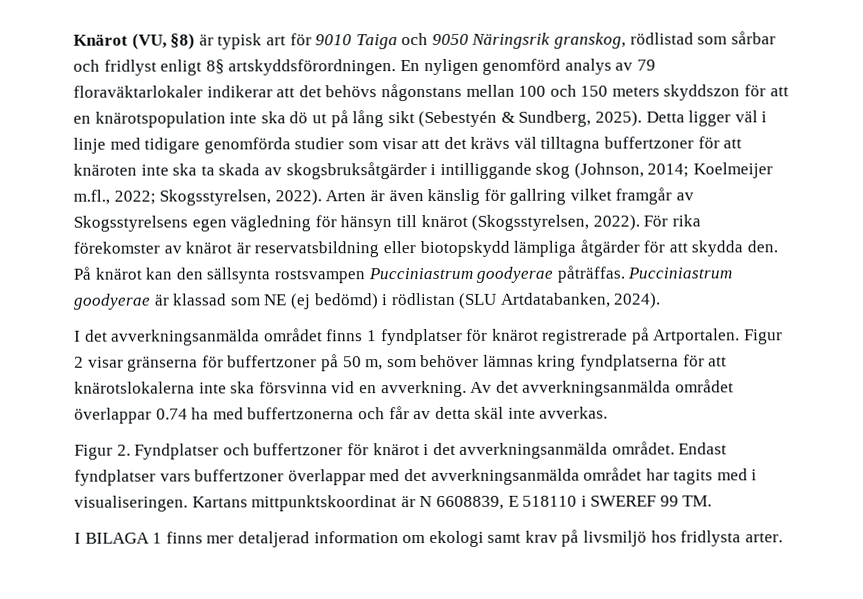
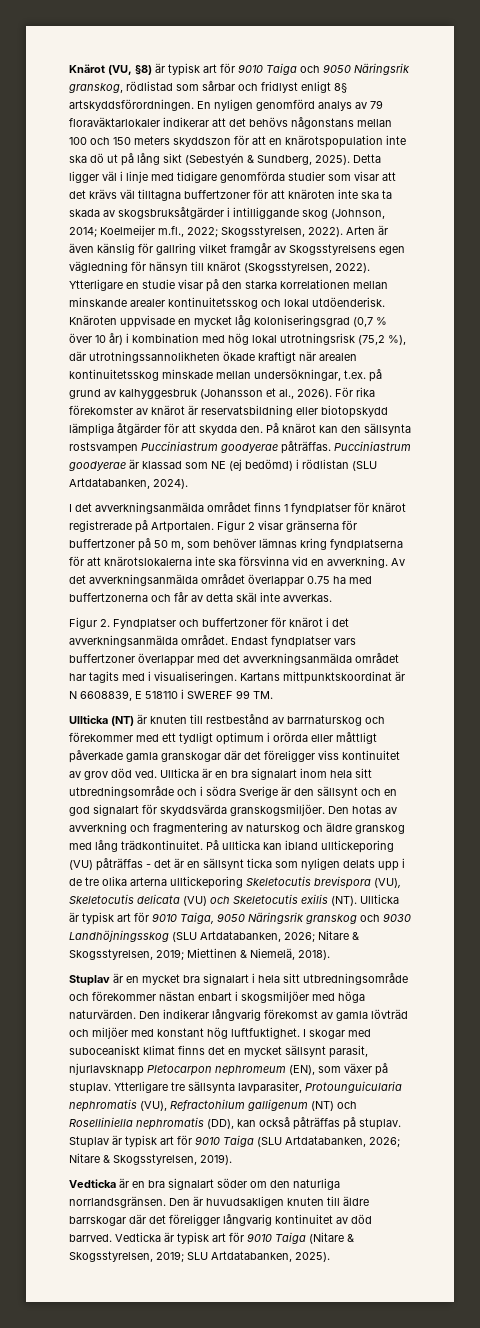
+ Ytterligare en studie visar på den starka korrelationen mellan minskande arealer kontinuitetsskog och lokal utdöenderisk. Knäroten uppvisade en mycket låg koloniseringsgrad (0,7 % över 10 år) i kombination med hög lokal utrotningsrisk (75,2 %), där utrotningssannolikheten ökade kraftigt när arealen kontinuitetsskog minskade mellan undersökningar, t.ex. på grund av kalhyggesbruk (Johansson et al., 2026).
- Av det avverkningsanmälda området överlappar 0.74 ha med buffertzonerna och får av detta skäl inte avverkas.
+ Av det avverkningsanmälda området överlappar 0.75 ha med buffertzonerna och får av detta skäl inte avverkas.
- I BILAGA 1 finns mer detaljerad information om ekologi samt krav på livsmiljö hos fridlysta arter.
+ Ullticka (NT) är knuten till restbestånd av barrnaturskog och förekommer med ett tydligt optimum i orörda eller måttligt påverkade gamla granskogar där det föreligger viss kontinuitet av grov död ved. Ullticka är en bra signalart inom hela sitt utbredningsområde och i södra Sverige är den sällsynt och en god signalart för skyddsvärda granskogsmiljöer. Den hotas av avverkning och fragmentering av naturskog och äldre granskog med lång trädkontinuitet. På ullticka kan ibland ulltickeporing (VU) påträffas - det är en sällsynt ticka som nyligen delats upp i de tre olika arterna ulltickeporing Skeletocutis brevispora (VU), Skeletocutis delicata (VU) och Skeletocutis exilis (NT). Ullticka är typisk art för 9010 Taiga, 9050 Näringsrik granskog och 9030 Landhöjningsskog (SLU Artdatabanken, 2026; Nitare & Skogsstyrelsen, 2019; Miettinen & Niemelä, 2018).
+ Stuplav är en mycket bra signalart i hela sitt utbredningsområde och förekommer nästan enbart i skogsmiljöer med höga naturvärden. Den indikerar långvarig förekomst av gamla lövträd och miljöer med konstant hög luftfuktighet. I skogar med suboceaniskt klimat finns det en mycket sällsynt parasit, njurlavsknapp Pletocarpon nephromeum (EN), som växer på stuplav. Ytterligare tre sällsynta lavparasiter, Protounguicularia nephromatis (VU), Refractohilum galligenum (NT) och Roselliniella nephromatis (DD), kan också påträffas på stuplav. Stuplav är typisk art för 9010 Taiga (SLU Artdatabanken, 2026; Nitare & Skogsstyrelsen, 2019).
+ Vedticka är en bra signalart söder om den naturliga norrlandsgränsen. Den är huvudsakligen knuten till äldre barrskogar där det föreligger långvarig kontinuitet av död barrved. Vedticka är typisk art för 9010 Taiga (Nitare & Skogsstyrelsen, 2019; SLU Artdatabanken, 2025).

